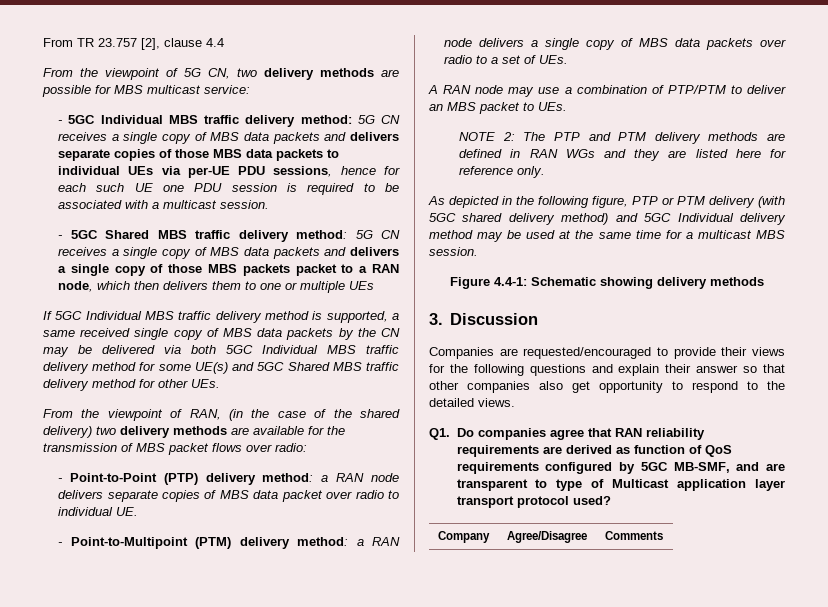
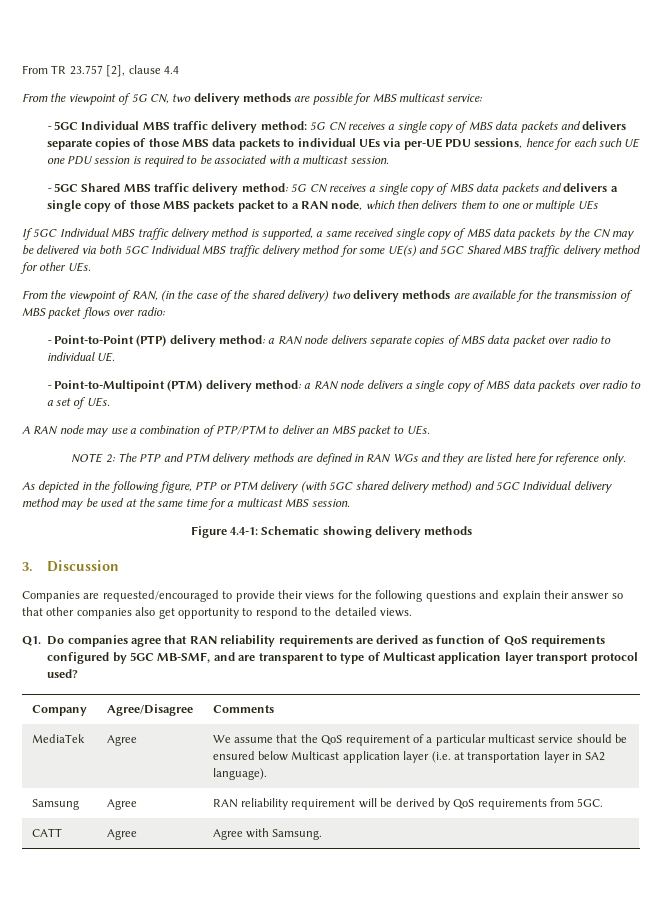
+ MediaTek | Agree | We assume that the QoS requirement of a particular multicast service should be ensured below Multicast application layer (i.e. at transportation layer in SA2 language).
+ Samsung | Agree | RAN reliability requirement will be derived by QoS requirements from 5GC.
+ CATT | Agree | Agree with Samsung.

